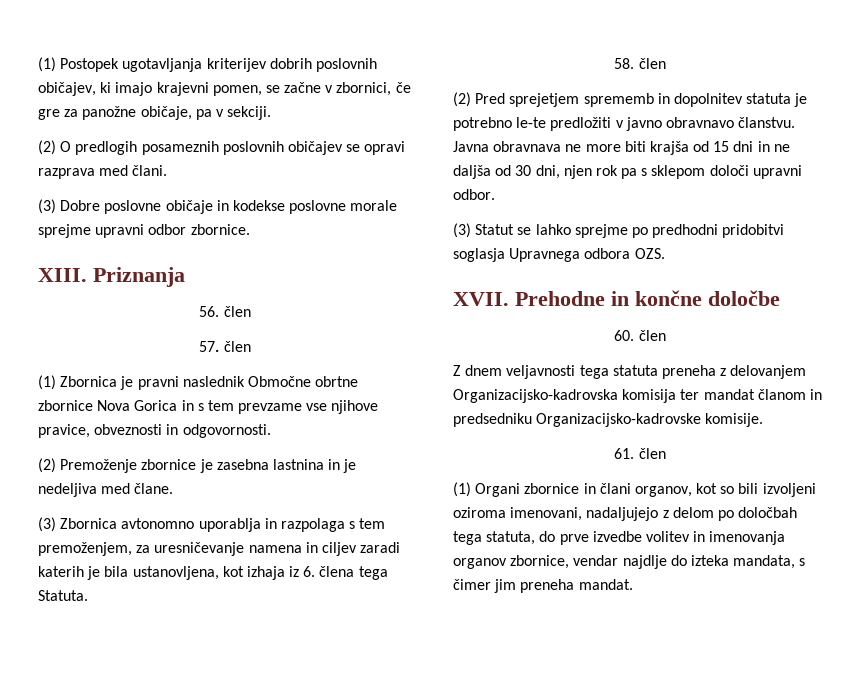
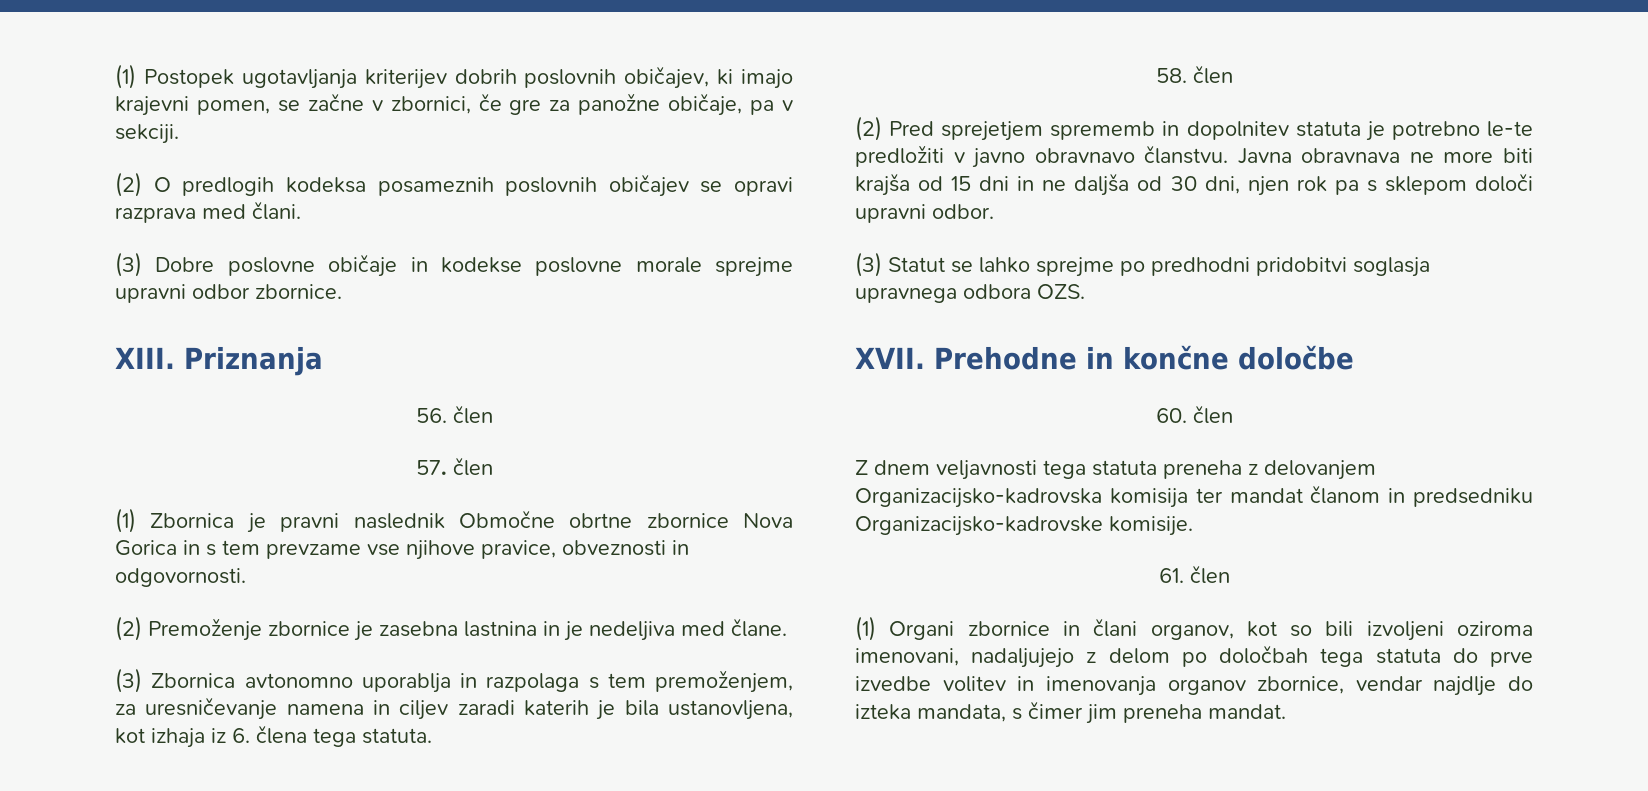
- (2) O predlogih posameznih poslovnih običajev se opravi razprava med člani.
+ (2) O predlogih kodeksa posameznih poslovnih običajev se opravi razprava med člani.
- (3) Zbornica avtonomno uporablja in razpolaga s tem premoženjem, za uresničevanje namena in ciljev zaradi katerih je bila ustanovljena, kot izhaja iz 6. člena tega Statuta.
+ (3) Zbornica avtonomno uporablja in razpolaga s tem premoženjem, za uresničevanje namena in ciljev zaradi katerih je bila ustanovljena, kot izhaja iz 6. člena tega statuta.
- (3) Statut se lahko sprejme po predhodni pridobitvi soglasja Upravnega odbora OZS.
+ (3) Statut se lahko sprejme po predhodni pridobitvi soglasja upravnega odbora OZS.
- (1) Organi zbornice in člani organov, kot so bili izvoljeni oziroma imenovani, nadaljujejo z delom po določbah tega statuta, do prve izvedbe volitev in imenovanja organov zbornice, vendar najdlje do izteka mandata, s čimer jim preneha mandat.
+ (1) Organi zbornice in člani organov, kot so bili izvoljeni oziroma imenovani, nadaljujejo z delom po določbah tega statuta do prve izvedbe volitev in imenovanja organov zbornice, vendar najdlje do izteka mandata, s čimer jim preneha mandat.

